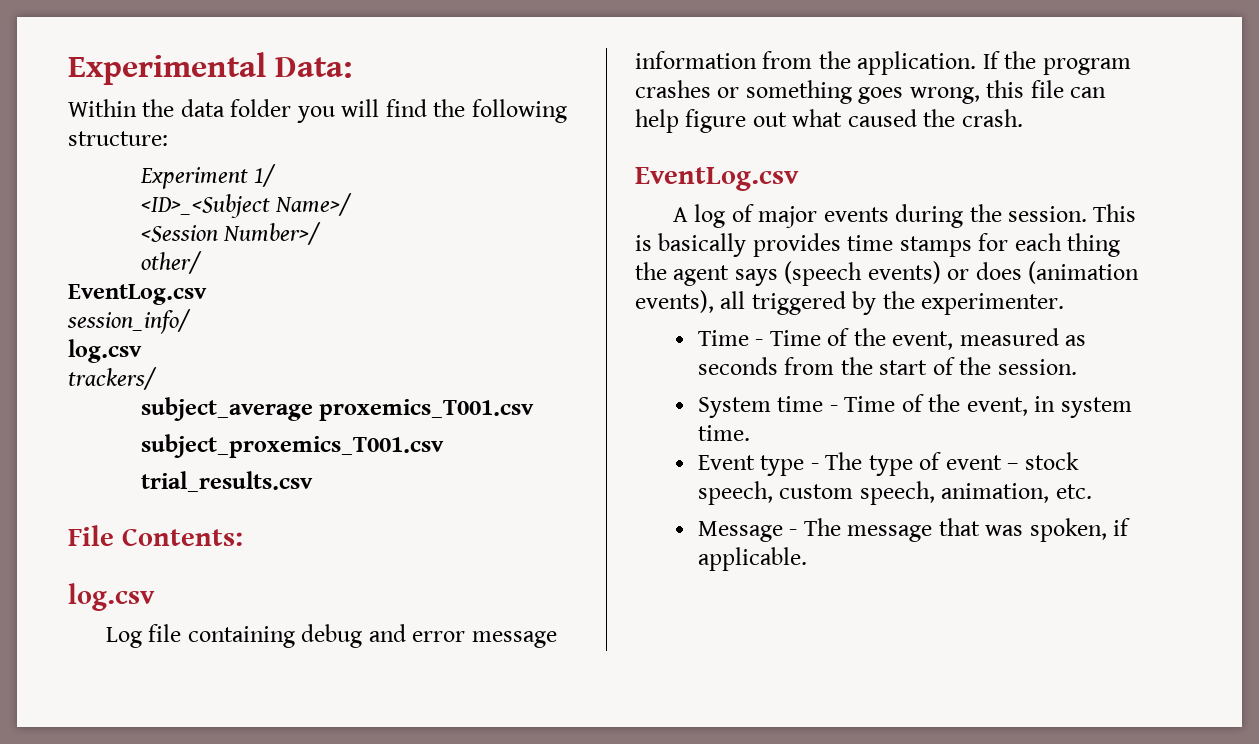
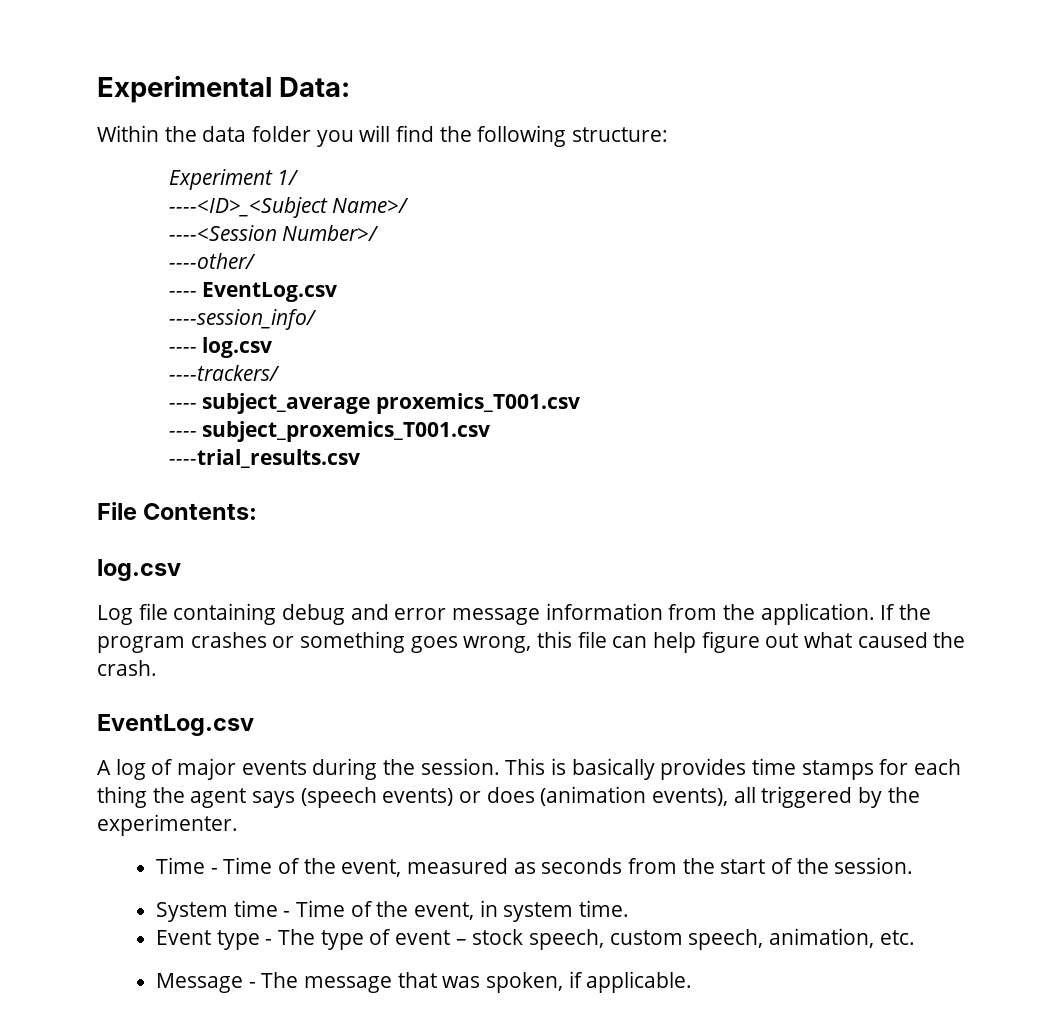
- <ID>_<Subject Name>/
+ ----<ID>_<Subject Name>/
- <Session Number>/
+ ----<Session Number>/
- other/
- EventLog.csv
- session_info/
- log.csv
- trackers/
- subject_average proxemics_T001.csv
+ ----other/
+ ---- EventLog.csv
+ ----session_info/
+ ---- log.csv
+ ----trackers/
+ ---- subject_average proxemics_T001.csv
- subject_proxemics_T001.csv
+ ---- subject_proxemics_T001.csv
- trial_results.csv
+ ----trial_results.csv

